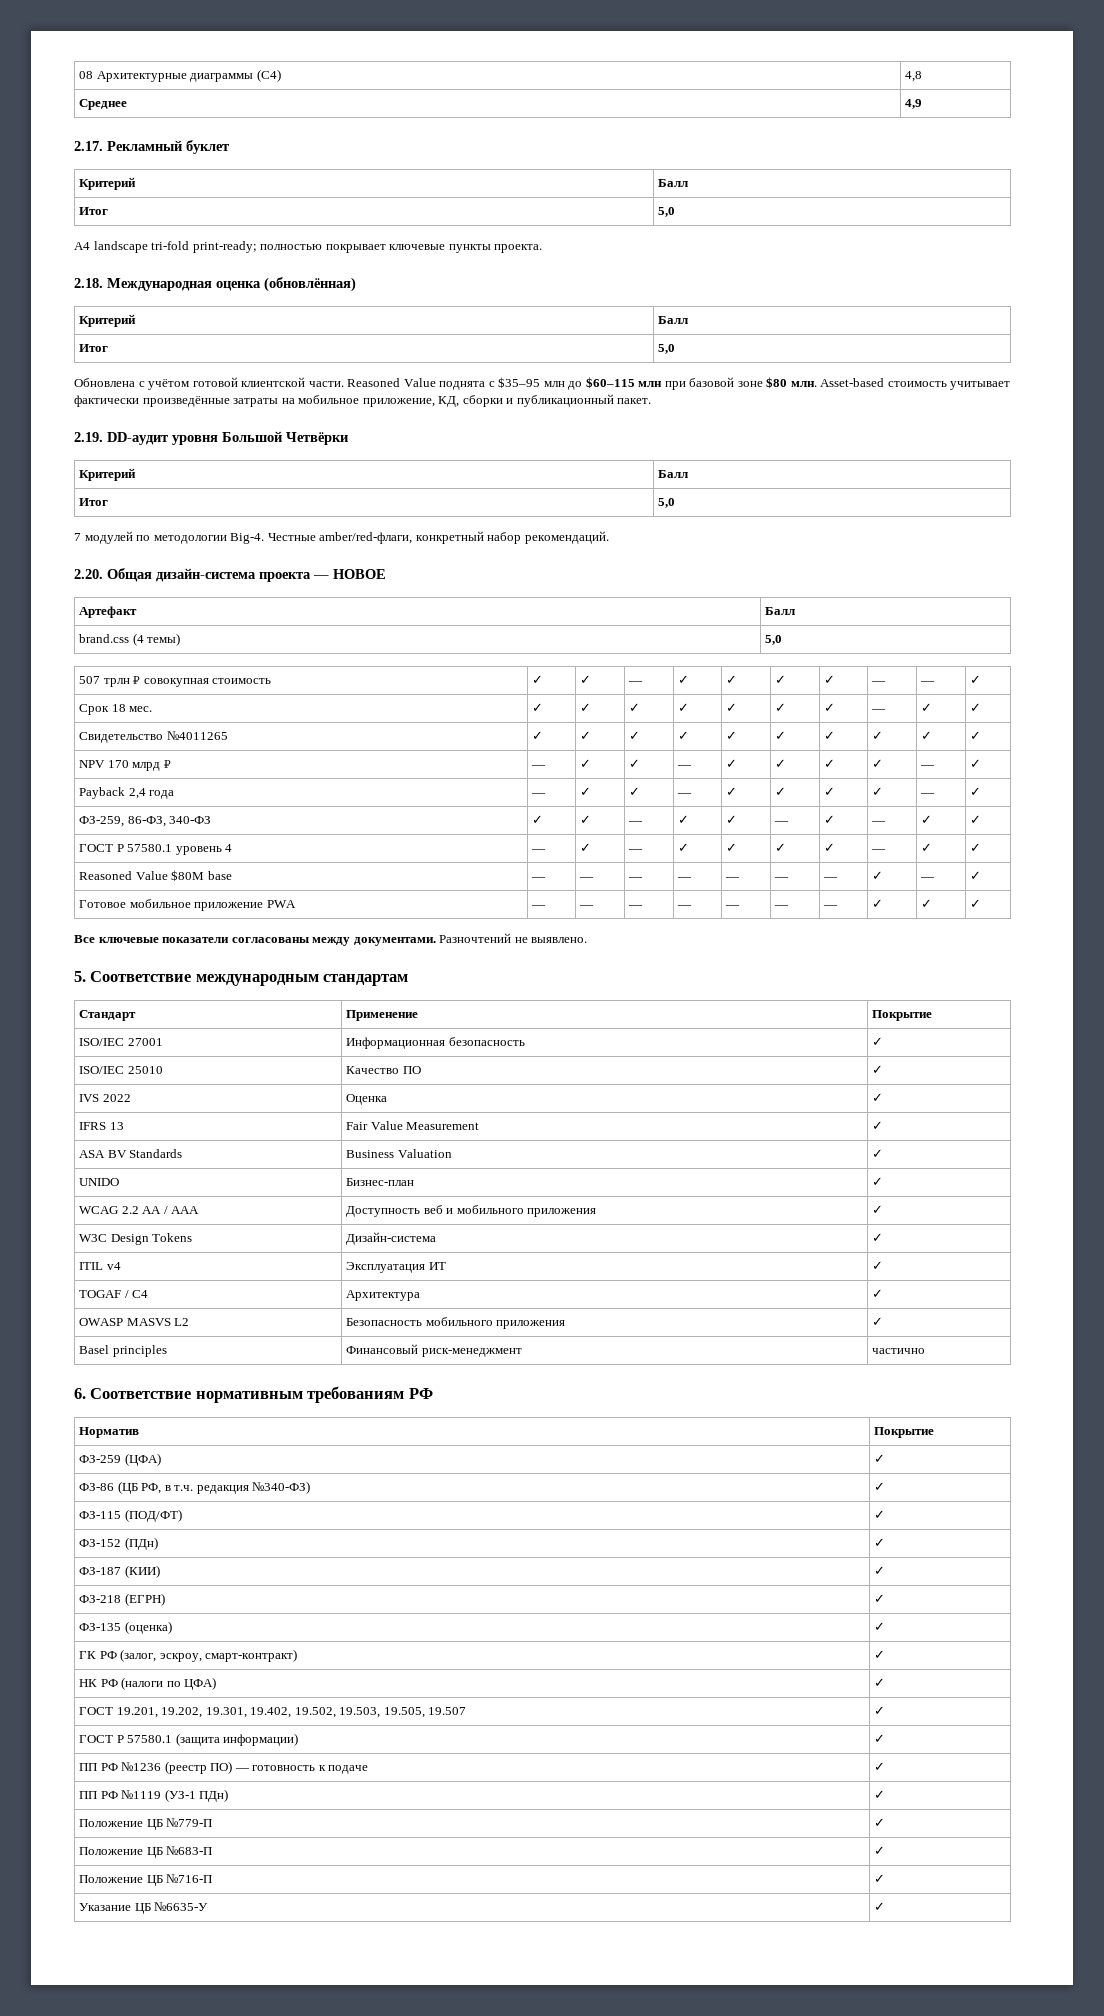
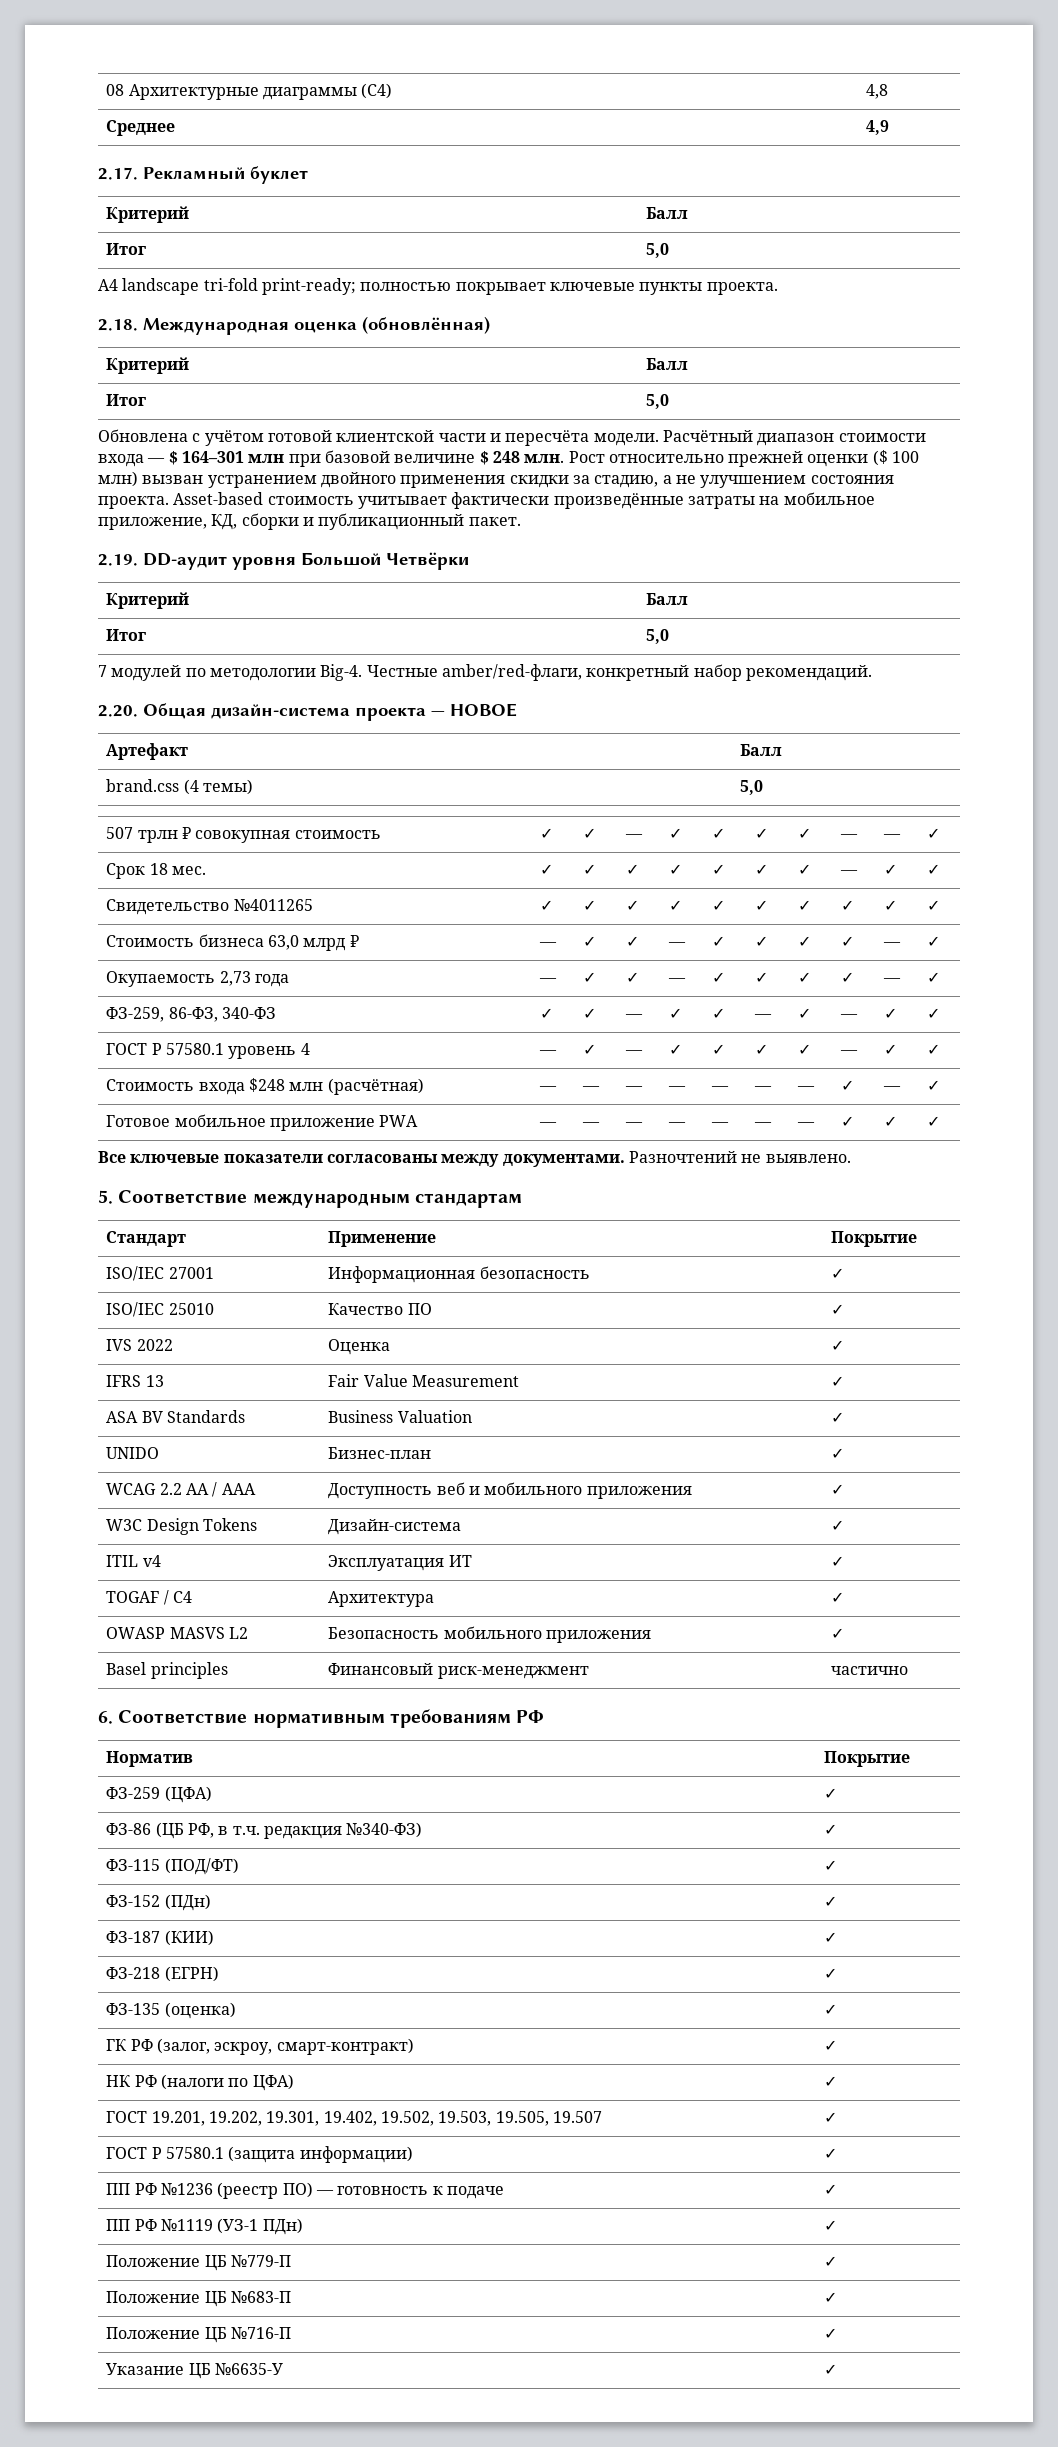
- Обновлена с учётом готовой клиентской части. Reasoned Value поднята с $35–95 млн до $60–115 млн при базовой зоне $80 млн. Asset-based стоимость учитывает фактически произведённые затраты на мобильное приложение, КД, сборки и публикационный пакет.
+ Обновлена с учётом готовой клиентской части и пересчёта модели. Расчётный диапазон стоимости входа — $ 164–301 млн при базовой величине $ 248 млн. Рост относительно прежней оценки ($ 100 млн) вызван устранением двойного применения скидки за стадию, а не улучшением состояния проекта. Asset-based стоимость учитывает фактически произведённые затраты на мобильное приложение, КД, сборки и публикационный пакет.
- NPV 170 млрд ₽ | — | ✓ | ✓ | — | ✓ | ✓ | ✓ | ✓ | — | ✓
+ Стоимость бизнеса 63,0 млрд ₽ | — | ✓ | ✓ | — | ✓ | ✓ | ✓ | ✓ | — | ✓
- Payback 2,4 года | — | ✓ | ✓ | — | ✓ | ✓ | ✓ | ✓ | — | ✓
+ Окупаемость 2,73 года | — | ✓ | ✓ | — | ✓ | ✓ | ✓ | ✓ | — | ✓
- Reasoned Value $80M base | — | — | — | — | — | — | — | ✓ | — | ✓
+ Стоимость входа $248 млн (расчётная) | — | — | — | — | — | — | — | ✓ | — | ✓

